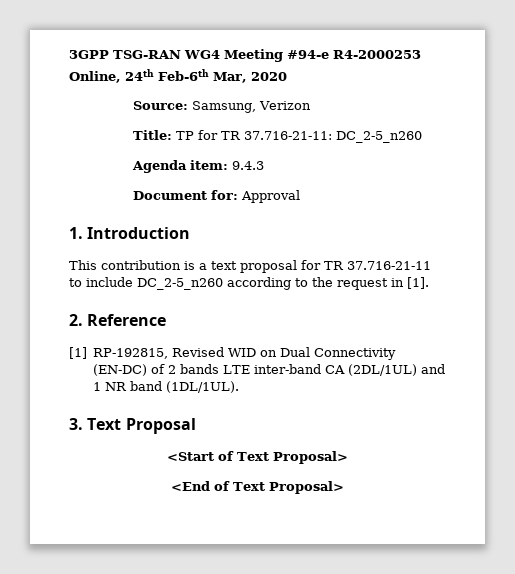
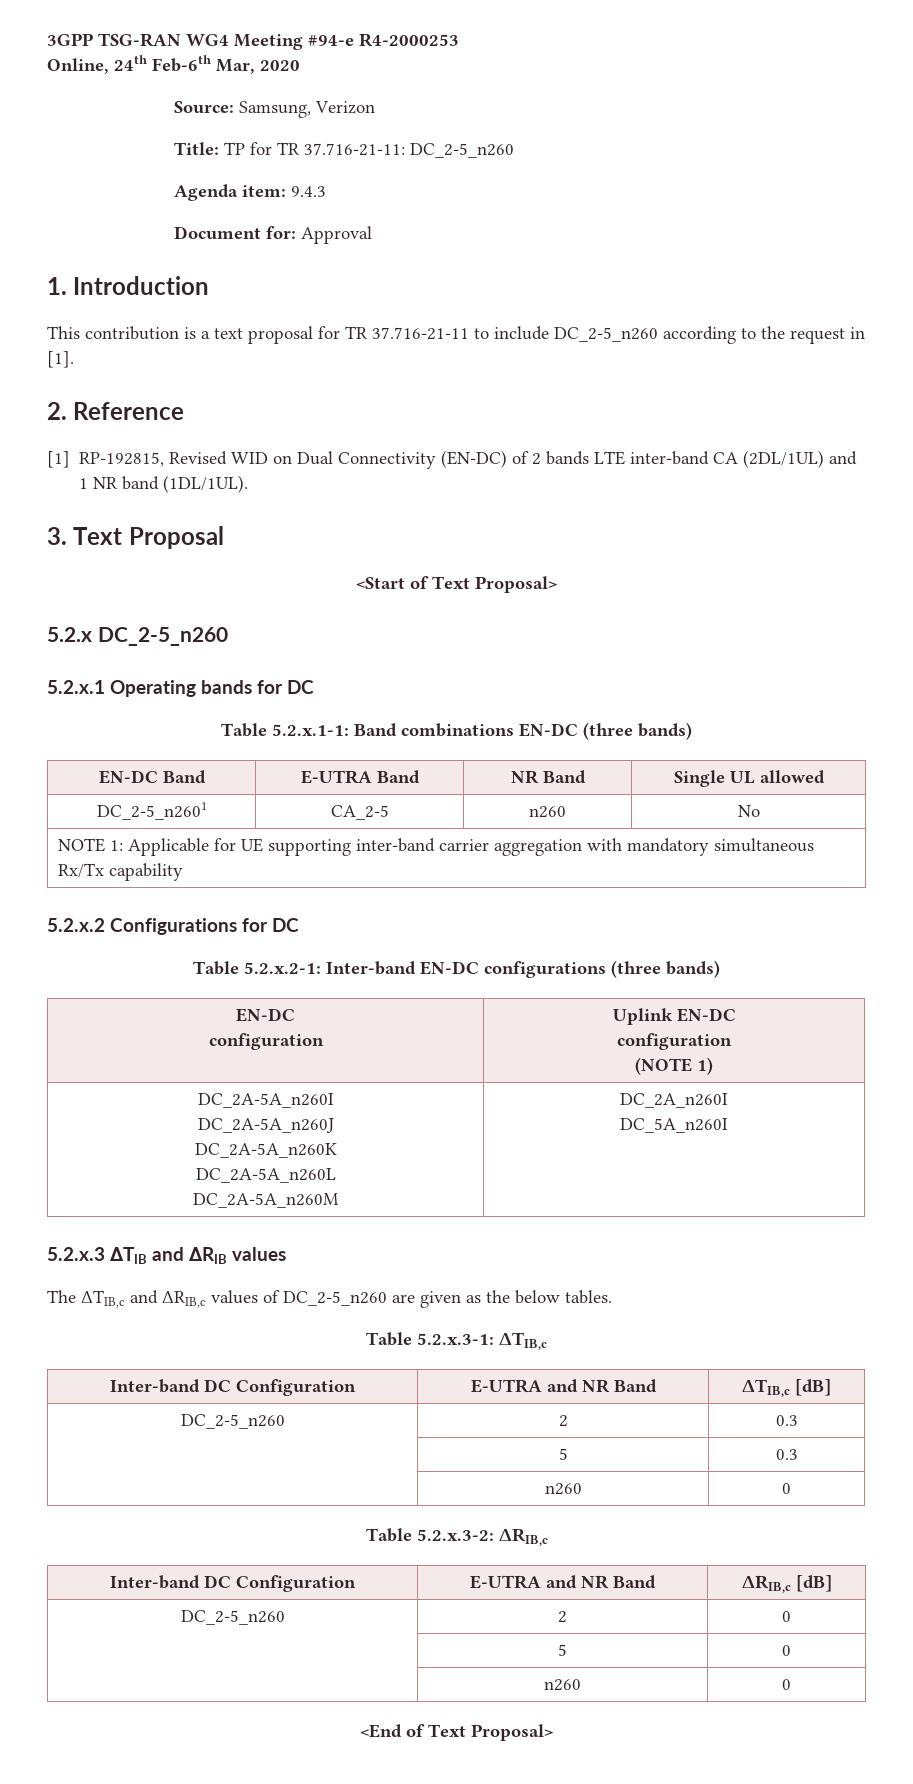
+ 5.2.x DC_2-5_n260
+ 5.2.x.1 Operating bands for DC
+ Table 5.2.x.1-1: Band combinations EN-DC (three bands)
+ EN-DC Band | E-UTRA Band | NR Band | Single UL allowed
+ DC_2-5_n2601 | CA_2-5 | n260 | No
+ NOTE 1: Applicable for UE supporting inter-band carrier aggregation with mandatory simultaneous Rx/Tx capability
+ 5.2.x.2 Configurations for DC
+ Table 5.2.x.2-1: Inter-band EN-DC configurations (three bands)
+ EN-DC
+ configuration | Uplink EN-DC
+ configuration
+ (NOTE 1)
+ DC_2A-5A_n260I
+ DC_2A-5A_n260J
+ DC_2A-5A_n260K
+ DC_2A-5A_n260L
+ DC_2A-5A_n260M | DC_2A_n260I
+ DC_5A_n260I
+ 5.2.x.3 ∆TIB and ∆RIB values
+ The ΔTIB,c and ΔRIB,c values of DC_2-5_n260 are given as the below tables.
+ Table 5.2.x.3-1: ΔTIB,c
+ Inter-band DC Configuration | E-UTRA and NR Band | ΔTIB,c [dB]
+ DC_2-5_n260 | 2 | 0.3
+ | 5 | 0.3
+ | n260 | 0
+ Table 5.2.x.3-2: ΔRIB,c
+ Inter-band DC Configuration | E-UTRA and NR Band | ΔRIB,c [dB]
+ DC_2-5_n260 | 2 | 0
+ | 5 | 0
+ | n260 | 0

